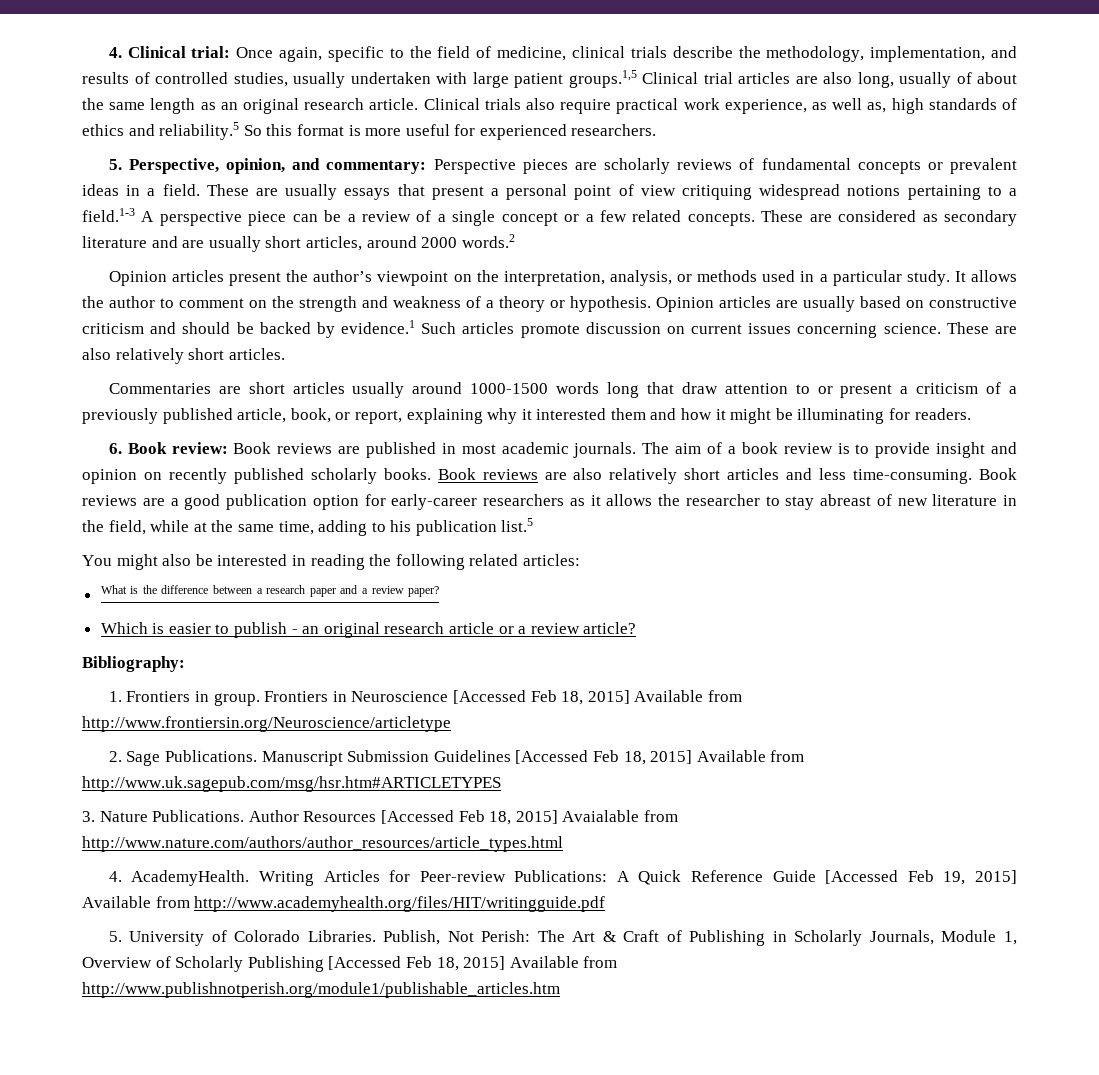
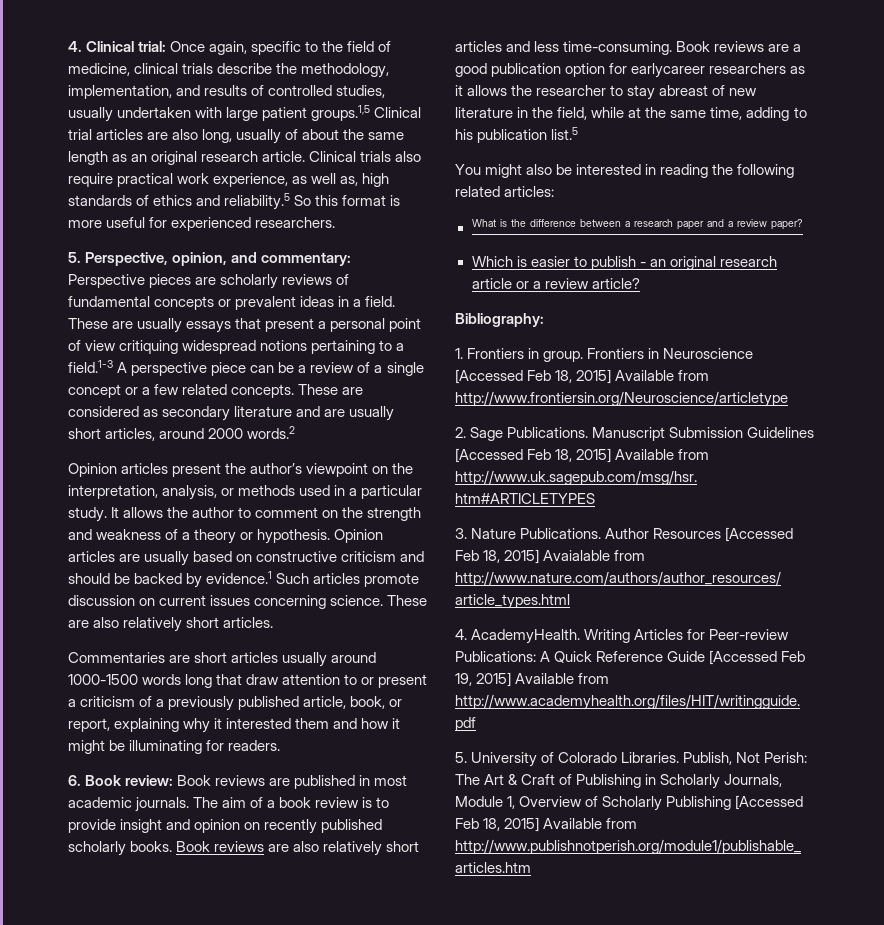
- Book reviews are a good publication option for early-career researchers as it allows the researcher to stay abreast of new literature in the field, while at the same time, adding to his publication list.5
+ Book reviews are a good publication option for earlycareer researchers as it allows the researcher to stay abreast of new literature in the field, while at the same time, adding to his publication list.5

